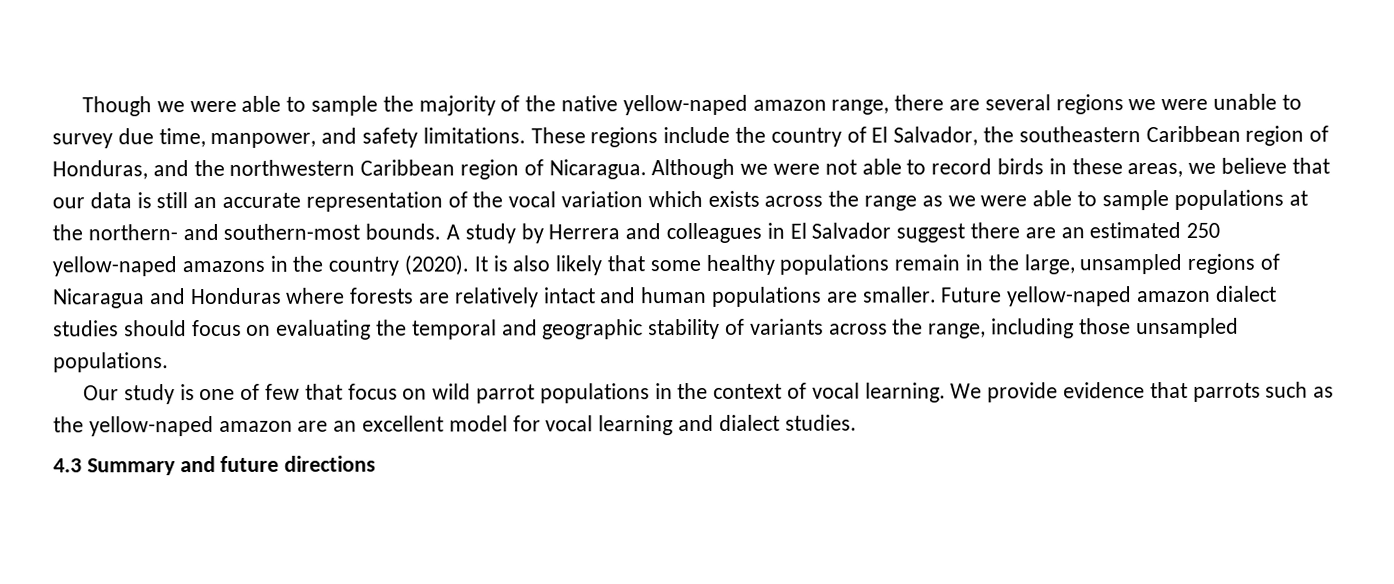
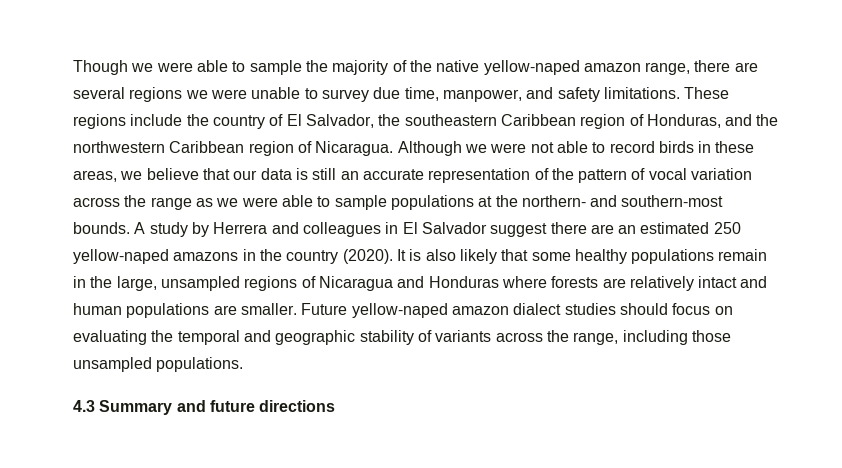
- Although we were not able to record birds in these areas, we believe that our data is still an accurate representation of the vocal variation which exists across the range as we were able to sample populations at the northern- and southern-most bounds.
+ Although we were not able to record birds in these areas, we believe that our data is still an accurate representation of the pattern of vocal variation across the range as we were able to sample populations at the northern- and southern-most bounds.
- Our study is one of few that focus on wild parrot populations in the context of vocal learning. We provide evidence that parrots such as the yellow-naped amazon are an excellent model for vocal learning and dialect studies.

